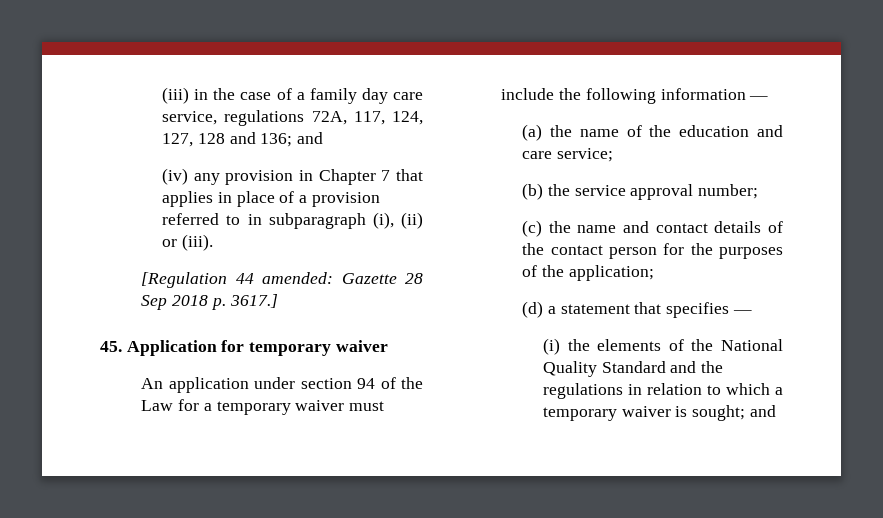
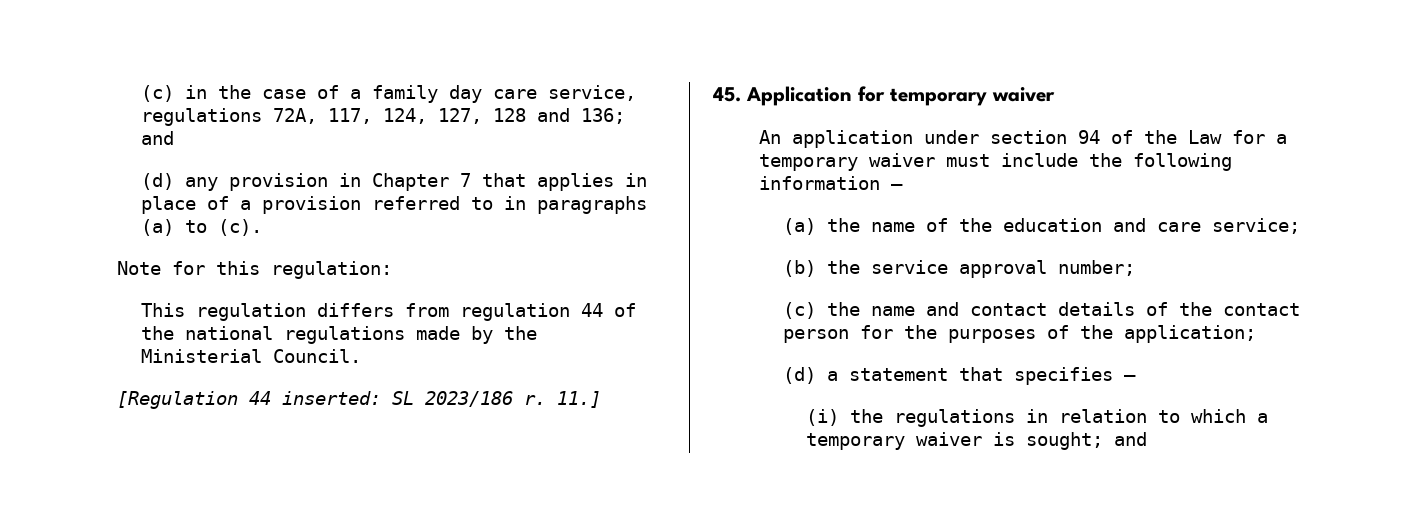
- (iii) in the case of a family day care service, regulations 72A, 117, 124, 127, 128 and 136; and
+ (c) in the case of a family day care service, regulations 72A, 117, 124, 127, 128 and 136; and
- (iv) any provision in Chapter 7 that applies in place of a provision referred to in subparagraph (i), (ii) or (iii).
- [Regulation 44 amended: Gazette 28 Sep 2018 p. 3617.]
+ (d) any provision in Chapter 7 that applies in place of a provision referred to in paragraphs (a) to (c).
+ Note for this regulation:
+ This regulation differs from regulation 44 of the national regulations made by the Ministerial Council.
+ [Regulation 44 inserted: SL 2023/186 r. 11.]
- (i) the elements of the National Quality Standard and the regulations in relation to which a temporary waiver is sought; and
+ (i) the regulations in relation to which a temporary waiver is sought; and

